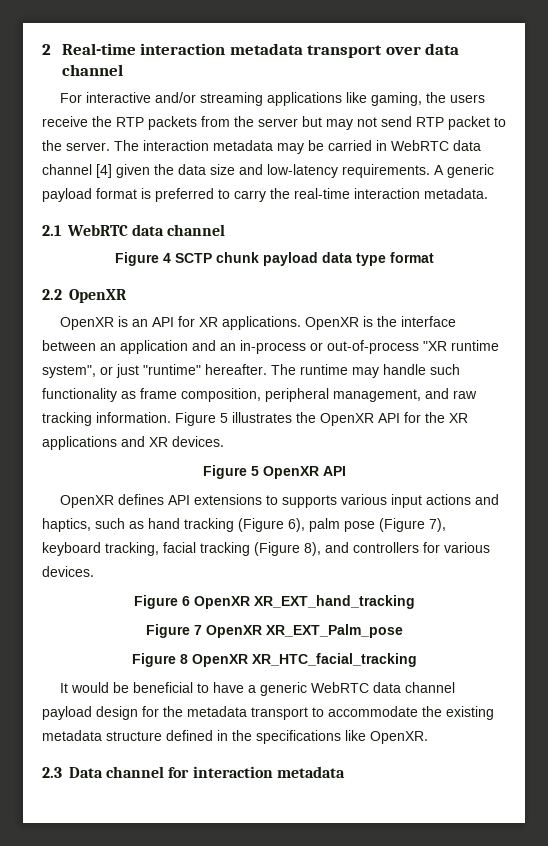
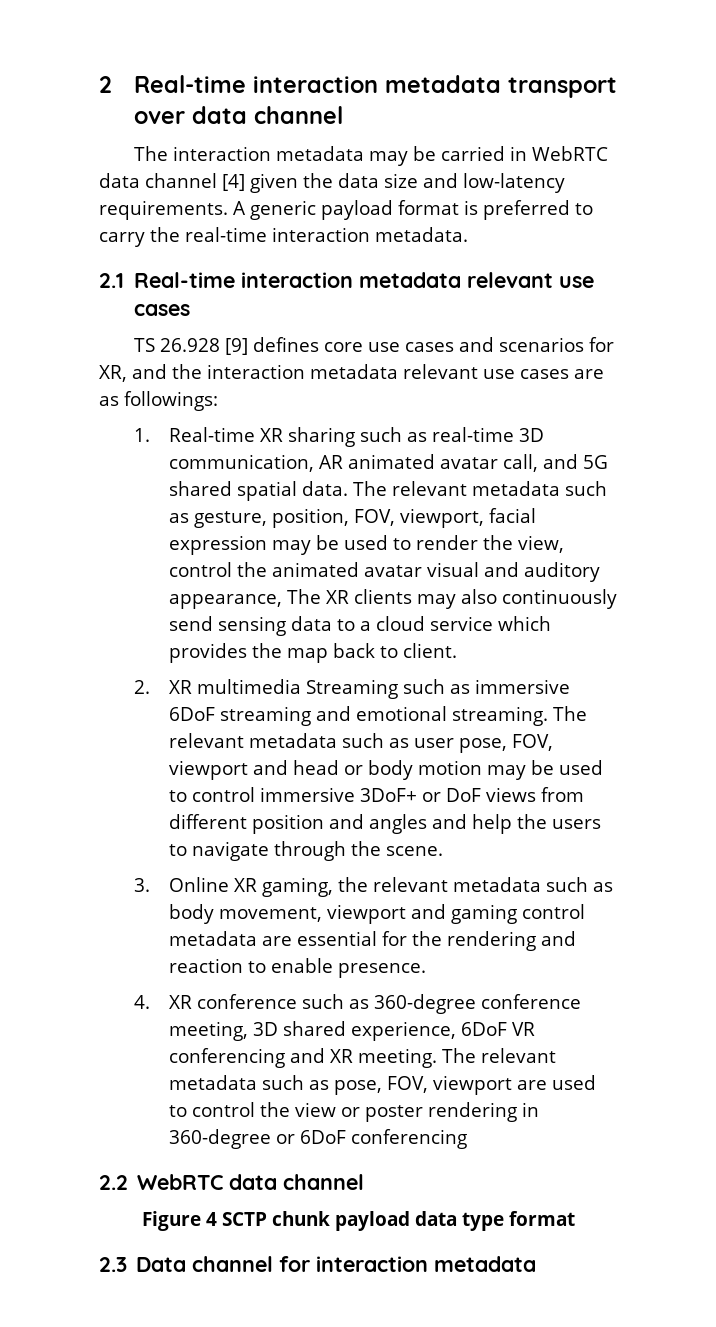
- For interactive and/or streaming applications like gaming, the users receive the RTP packets from the server but may not send RTP packet to the server.
- 2.1 WebRTC data channel
+ 2.1 Real-time interaction metadata relevant use cases
+ TS 26.928 [9] defines core use cases and scenarios for XR, and the interaction metadata relevant use cases are as followings:
+ 1. Real-time XR sharing such as real-time 3D communication, AR animated avatar call, and 5G shared spatial data. The relevant metadata such as gesture, position, FOV, viewport, facial expression may be used to render the view, control the animated avatar visual and auditory appearance, The XR clients may also continuously send sensing data to a cloud service which provides the map back to client.
+ 2. XR multimedia Streaming such as immersive 6DoF streaming and emotional streaming. The relevant metadata such as user pose, FOV, viewport and head or body motion may be used to control immersive 3DoF+ or DoF views from different position and angles and help the users to navigate through the scene.
+ 3. Online XR gaming, the relevant metadata such as body movement, viewport and gaming control metadata are essential for the rendering and reaction to enable presence.
+ 4. XR conference such as 360-degree conference meeting, 3D shared experience, 6DoF VR conferencing and XR meeting. The relevant metadata such as pose, FOV, viewport are used to control the view or poster rendering in 360-degree or 6DoF conferencing
+ 2.2 WebRTC data channel
- 2.2 OpenXR
- OpenXR is an API for XR applications. OpenXR is the interface between an application and an in-process or out-of-process "XR runtime system", or just "runtime" hereafter. The runtime may handle such functionality as frame composition, peripheral management, and raw tracking information. Figure 5 illustrates the OpenXR API for the XR applications and XR devices.
- Figure 5 OpenXR API
- OpenXR defines API extensions to supports various input actions and haptics, such as hand tracking (Figure 6), palm pose (Figure 7), keyboard tracking, facial tracking (Figure 8), and controllers for various devices.
- Figure 6 OpenXR XR_EXT_hand_tracking
- Figure 7 OpenXR XR_EXT_Palm_pose
- Figure 8 OpenXR XR_HTC_facial_tracking
- It would be beneficial to have a generic WebRTC data channel payload design for the metadata transport to accommodate the existing metadata structure defined in the specifications like OpenXR.

